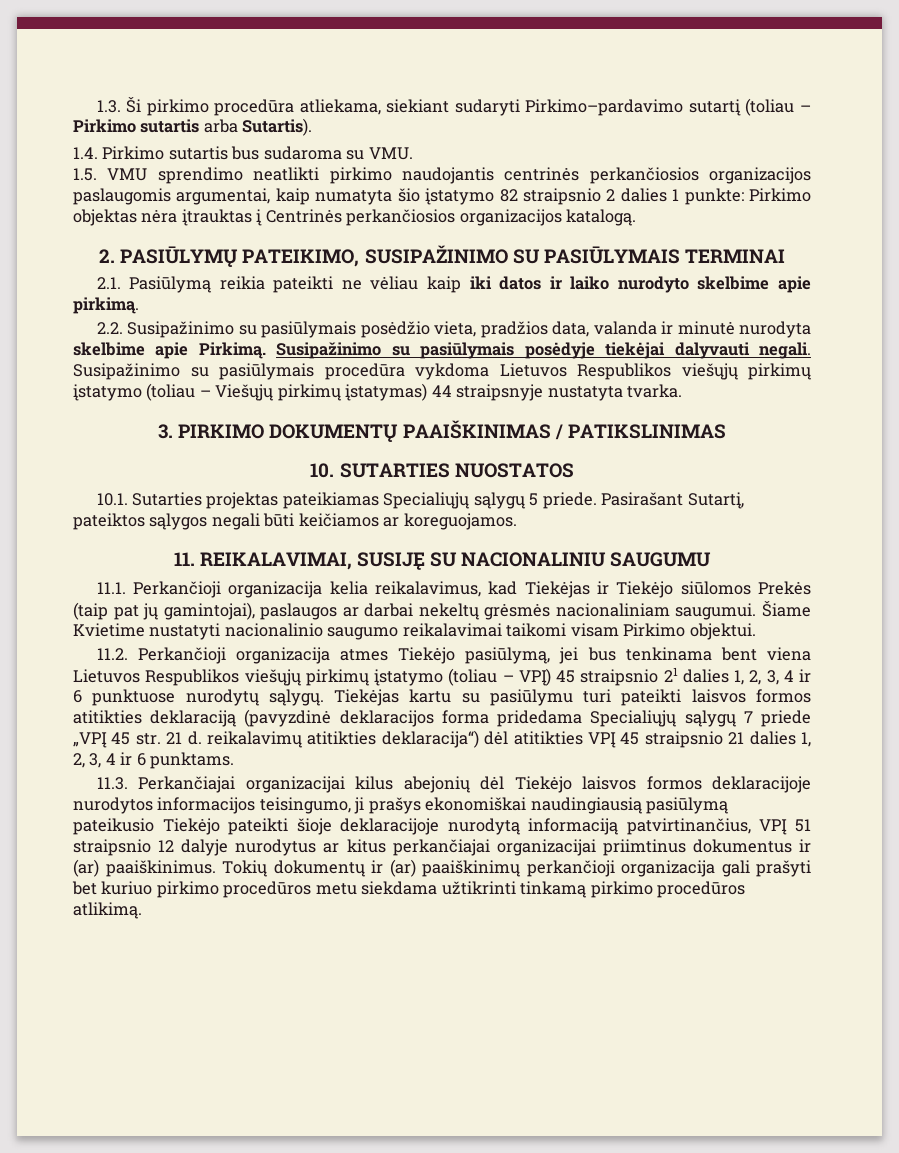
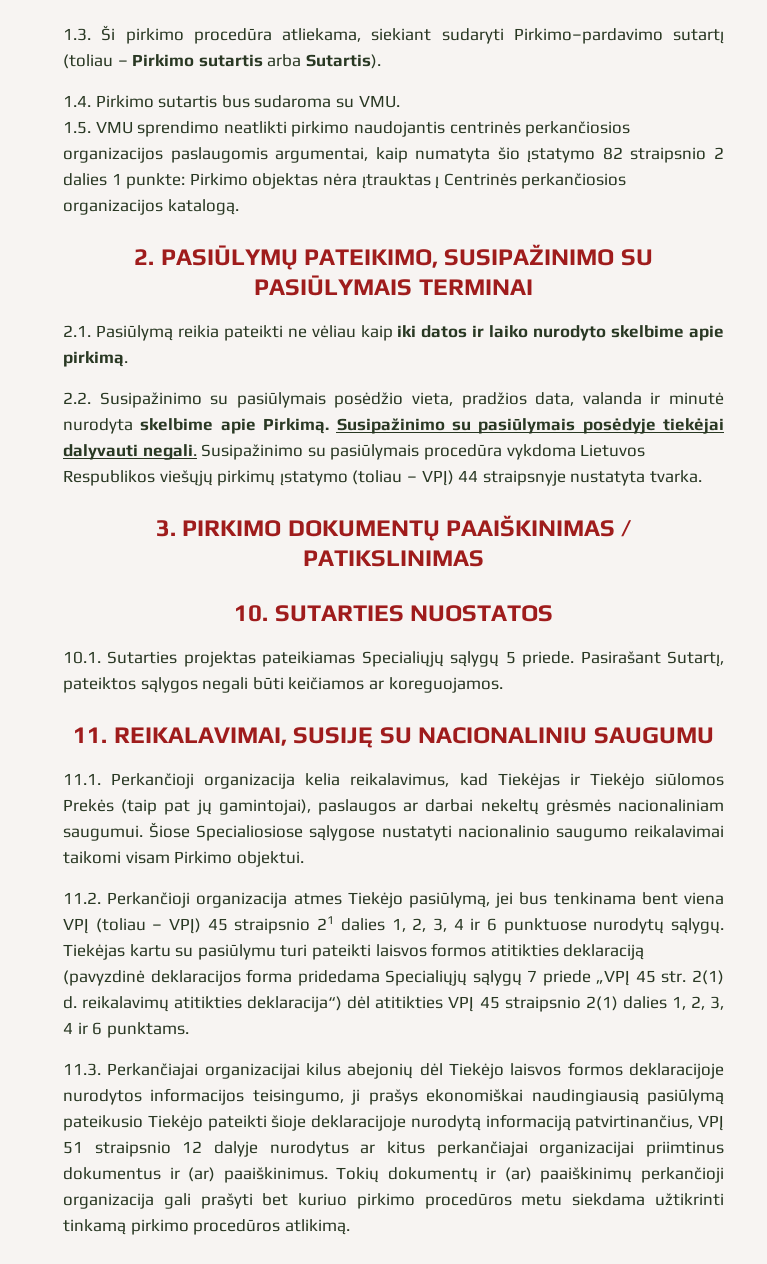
- Susipažinimo su pasiūlymais procedūra vykdoma Lietuvos Respublikos viešųjų pirkimų įstatymo (toliau – Viešųjų pirkimų įstatymas) 44 straipsnyje nustatyta tvarka.
+ Susipažinimo su pasiūlymais procedūra vykdoma Lietuvos Respublikos viešųjų pirkimų įstatymo (toliau – VPĮ) 44 straipsnyje nustatyta tvarka.
- Šiame Kvietime nustatyti nacionalinio saugumo reikalavimai taikomi visam Pirkimo objektui.
+ Šiose Specialiosiose sąlygose nustatyti nacionalinio saugumo reikalavimai taikomi visam Pirkimo objektui.
- 11.2. Perkančioji organizacija atmes Tiekėjo pasiūlymą, jei bus tenkinama bent viena Lietuvos Respublikos viešųjų pirkimų įstatymo (toliau – VPĮ) 45 straipsnio 21 dalies 1, 2, 3, 4 ir 6 punktuose nurodytų sąlygų.
+ 11.2. Perkančioji organizacija atmes Tiekėjo pasiūlymą, jei bus tenkinama bent viena VPĮ (toliau – VPĮ) 45 straipsnio 21 dalies 1, 2, 3, 4 ir 6 punktuose nurodytų sąlygų.
- Tiekėjas kartu su pasiūlymu turi pateikti laisvos formos atitikties deklaraciją (pavyzdinė deklaracijos forma pridedama Specialiųjų sąlygų 7 priede „VPĮ 45 str. 21 d. reikalavimų atitikties deklaracija“) dėl atitikties VPĮ 45 straipsnio 21 dalies 1, 2, 3, 4 ir 6 punktams.
+ Tiekėjas kartu su pasiūlymu turi pateikti laisvos formos atitikties deklaraciją (pavyzdinė deklaracijos forma pridedama Specialiųjų sąlygų 7 priede „VPĮ 45 str. 2(1) d. reikalavimų atitikties deklaracija“) dėl atitikties VPĮ 45 straipsnio 2(1) dalies 1, 2, 3, 4 ir 6 punktams.

